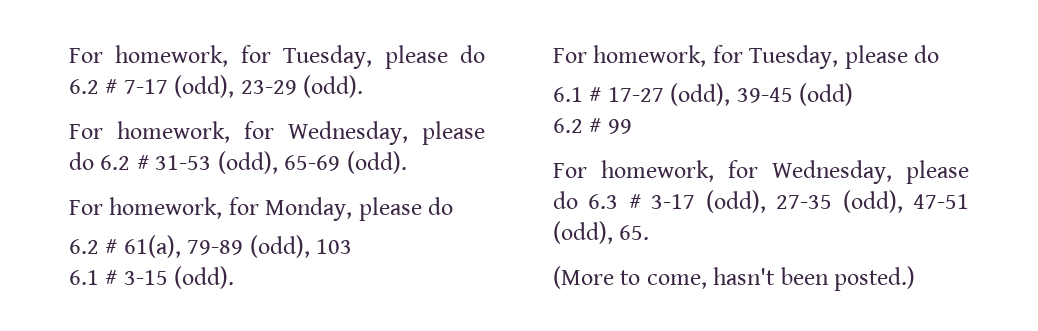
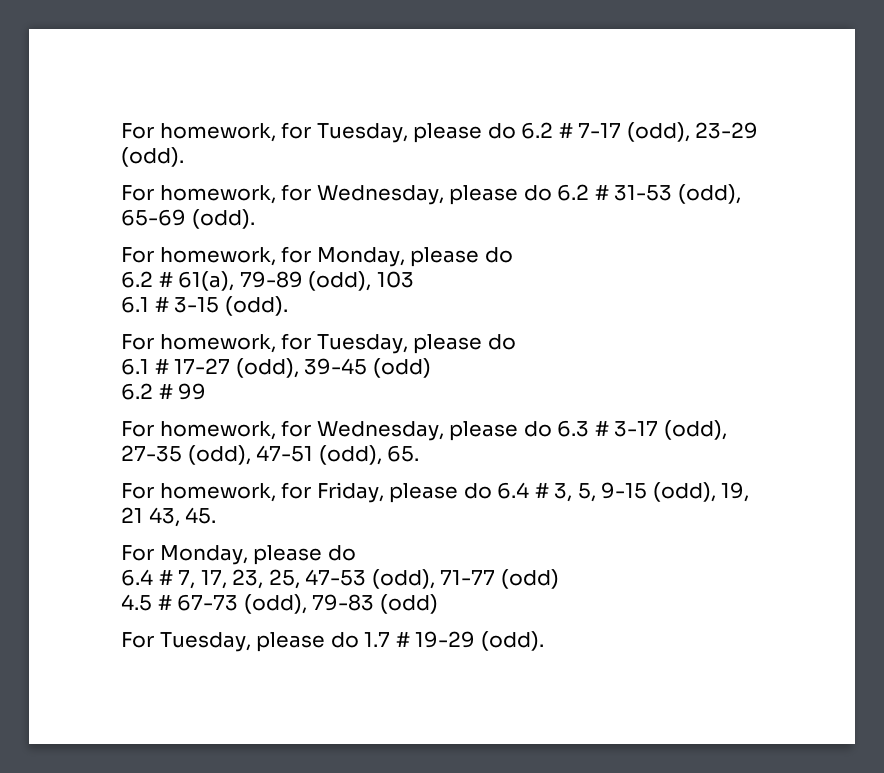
- (More to come, hasn't been posted.)
+ For homework, for Friday, please do 6.4 # 3, 5, 9-15 (odd), 19, 21 43, 45.
+ For Monday, please do
+ 6.4 # 7, 17, 23, 25, 47-53 (odd), 71-77 (odd)
+ 4.5 # 67-73 (odd), 79-83 (odd)
+ For Tuesday, please do 1.7 # 19-29 (odd).

